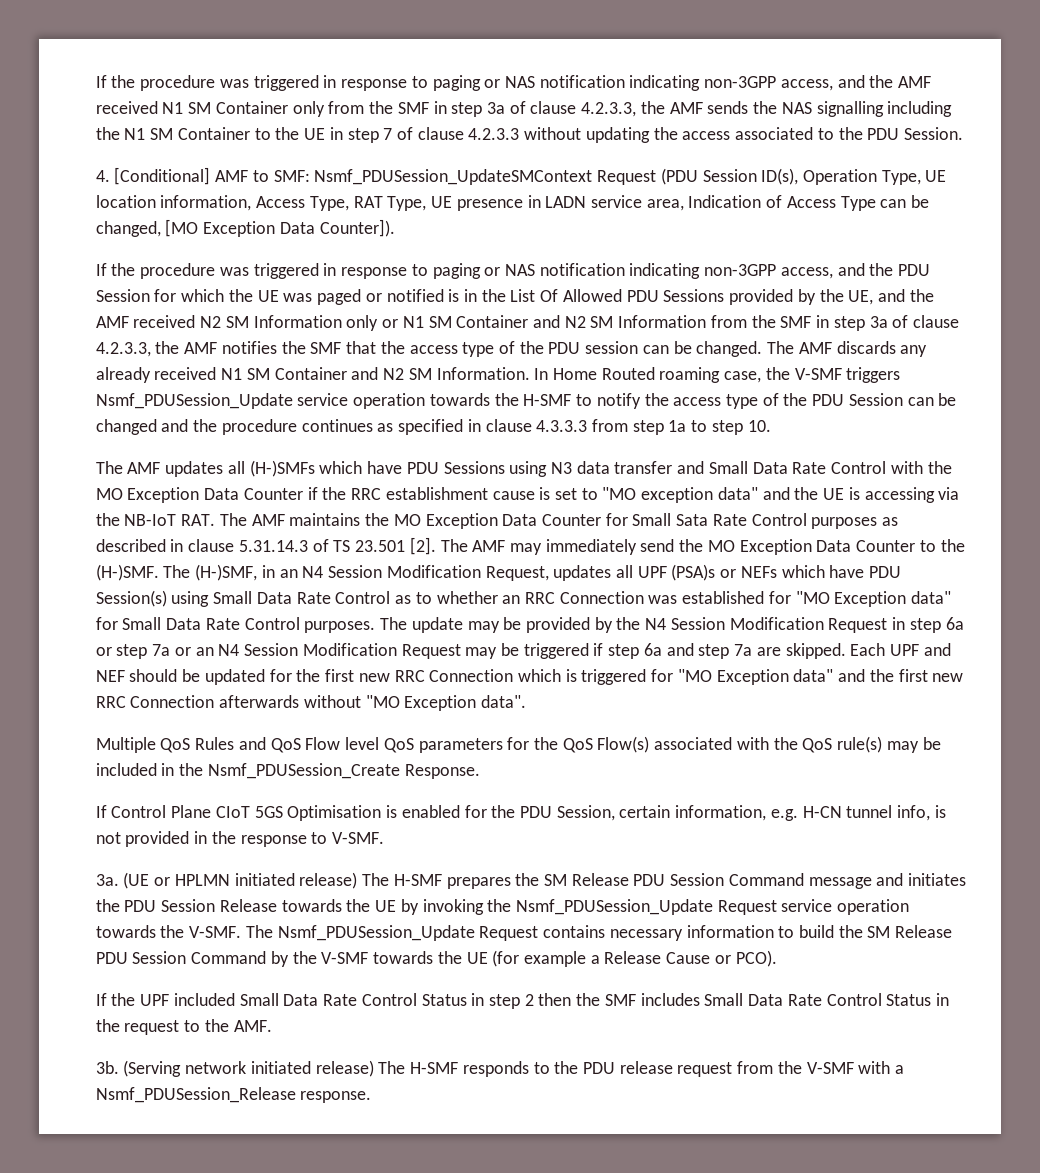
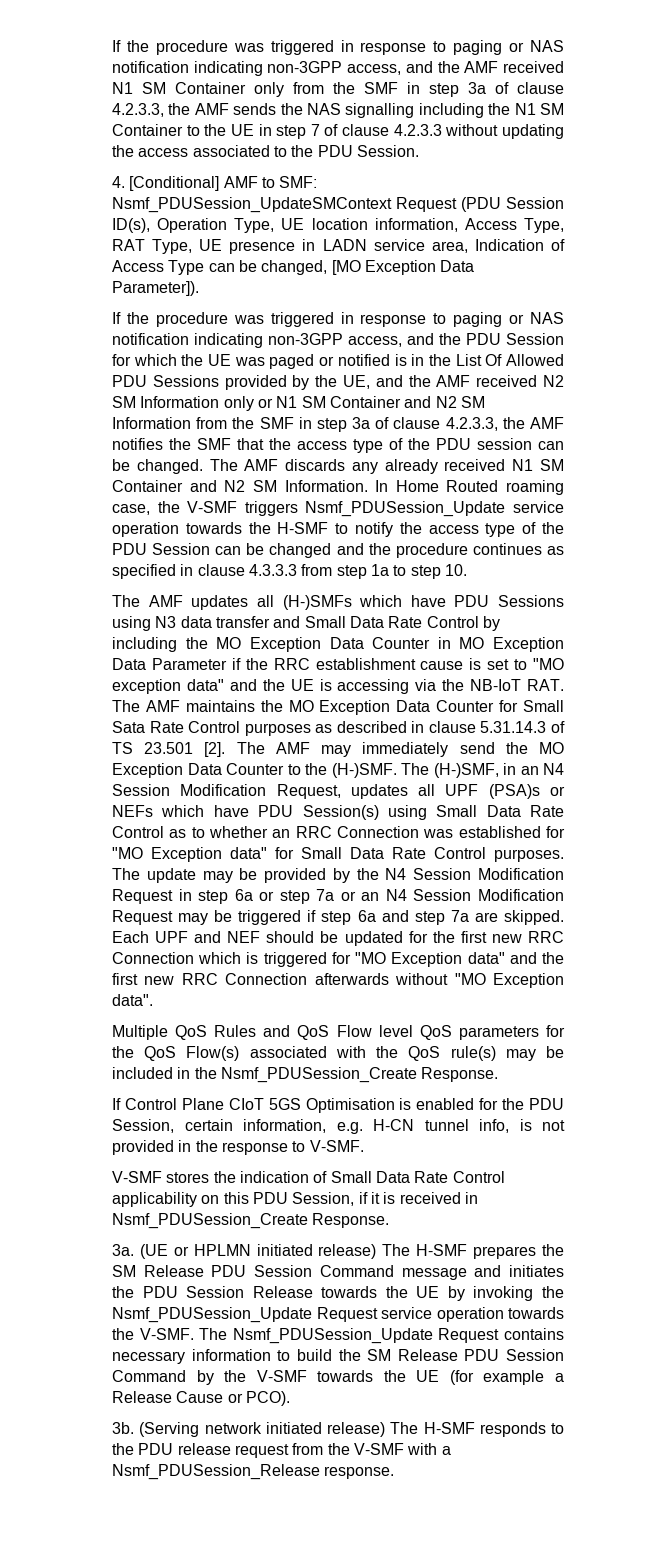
- 4. [Conditional] AMF to SMF: Nsmf_PDUSession_UpdateSMContext Request (PDU Session ID(s), Operation Type, UE location information, Access Type, RAT Type, UE presence in LADN service area, Indication of Access Type can be changed, [MO Exception Data Counter]).
+ 4. [Conditional] AMF to SMF: Nsmf_PDUSession_UpdateSMContext Request (PDU Session ID(s), Operation Type, UE location information, Access Type, RAT Type, UE presence in LADN service area, Indication of Access Type can be changed, [MO Exception Data Parameter]).
- The AMF updates all (H-)SMFs which have PDU Sessions using N3 data transfer and Small Data Rate Control with the MO Exception Data Counter if the RRC establishment cause is set to "MO exception data" and the UE is accessing via the NB-IoT RAT. The AMF maintains the MO Exception Data Counter for Small Sata Rate Control purposes as described in clause 5.31.14.3 of TS 23.501 [2].
+ The AMF updates all (H-)SMFs which have PDU Sessions using N3 data transfer and Small Data Rate Control by including the MO Exception Data Counter in MO Exception Data Parameter if the RRC establishment cause is set to "MO exception data" and the UE is accessing via the NB-IoT RAT. The AMF maintains the MO Exception Data Counter for Small Sata Rate Control purposes as described in clause 5.31.14.3 of TS 23.501 [2].
+ V-SMF stores the indication of Small Data Rate Control applicability on this PDU Session, if it is received in Nsmf_PDUSession_Create Response.
- If the UPF included Small Data Rate Control Status in step 2 then the SMF includes Small Data Rate Control Status in the request to the AMF.

